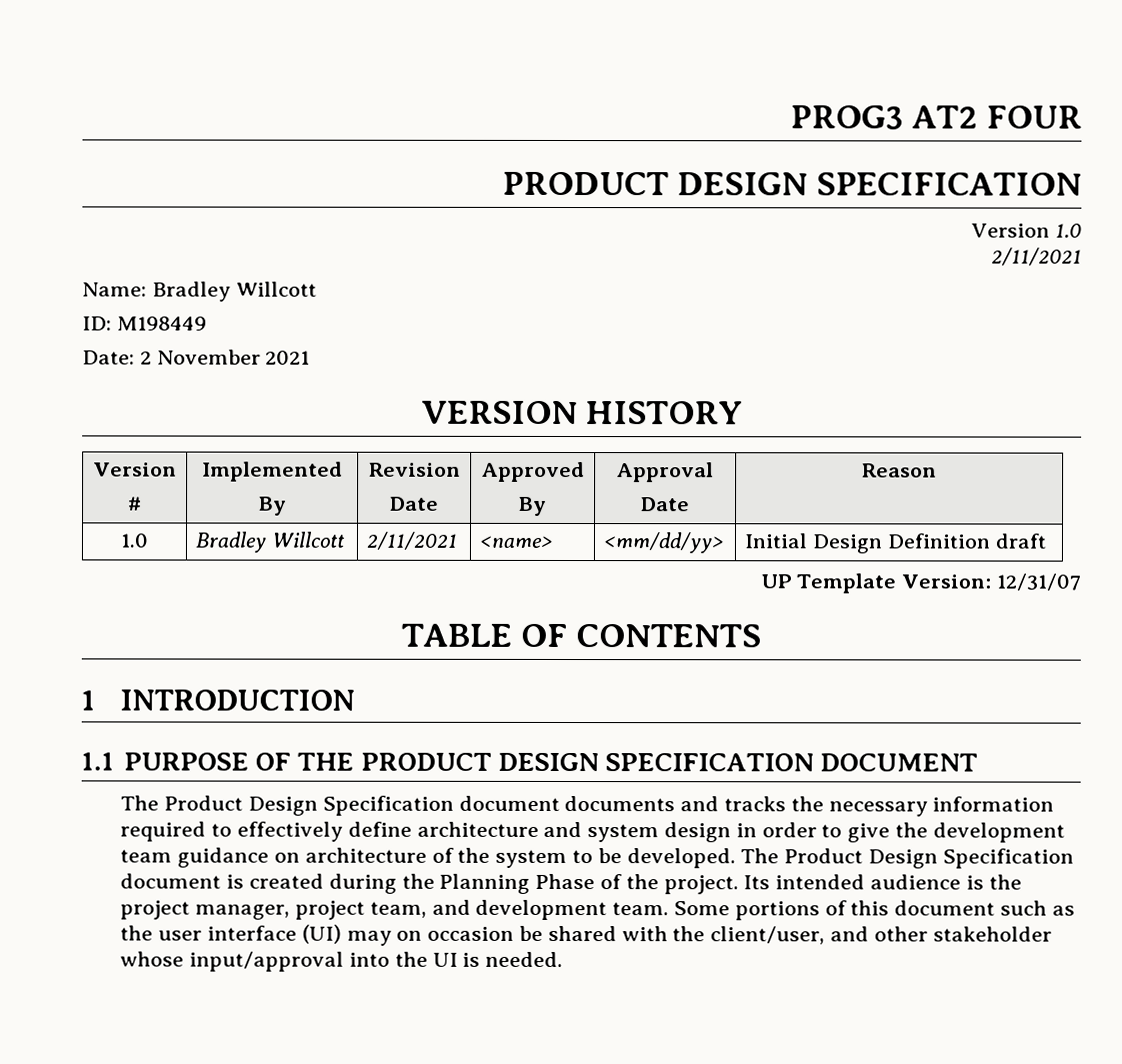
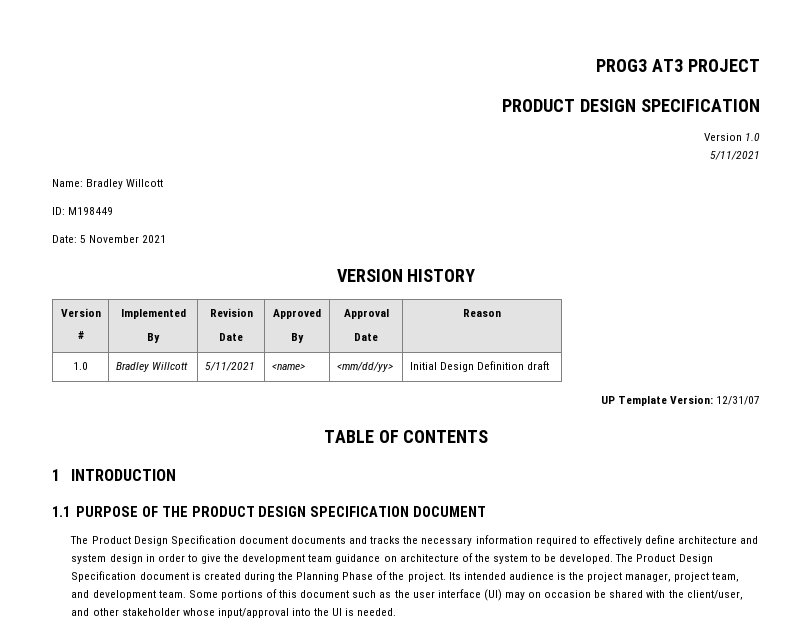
- PROG3 AT2 FOUR
+ PROG3 AT3 PROJECT
  Version 1.0
- 2/11/2021
+ 5/11/2021
- Date: 2 November 2021
+ Date: 5 November 2021
- 1.0 | Bradley Willcott | 2/11/2021 | <name> | <mm/dd/yy> | Initial Design Definition draft
+ 1.0 | Bradley Willcott | 5/11/2021 | <name> | <mm/dd/yy> | Initial Design Definition draft

